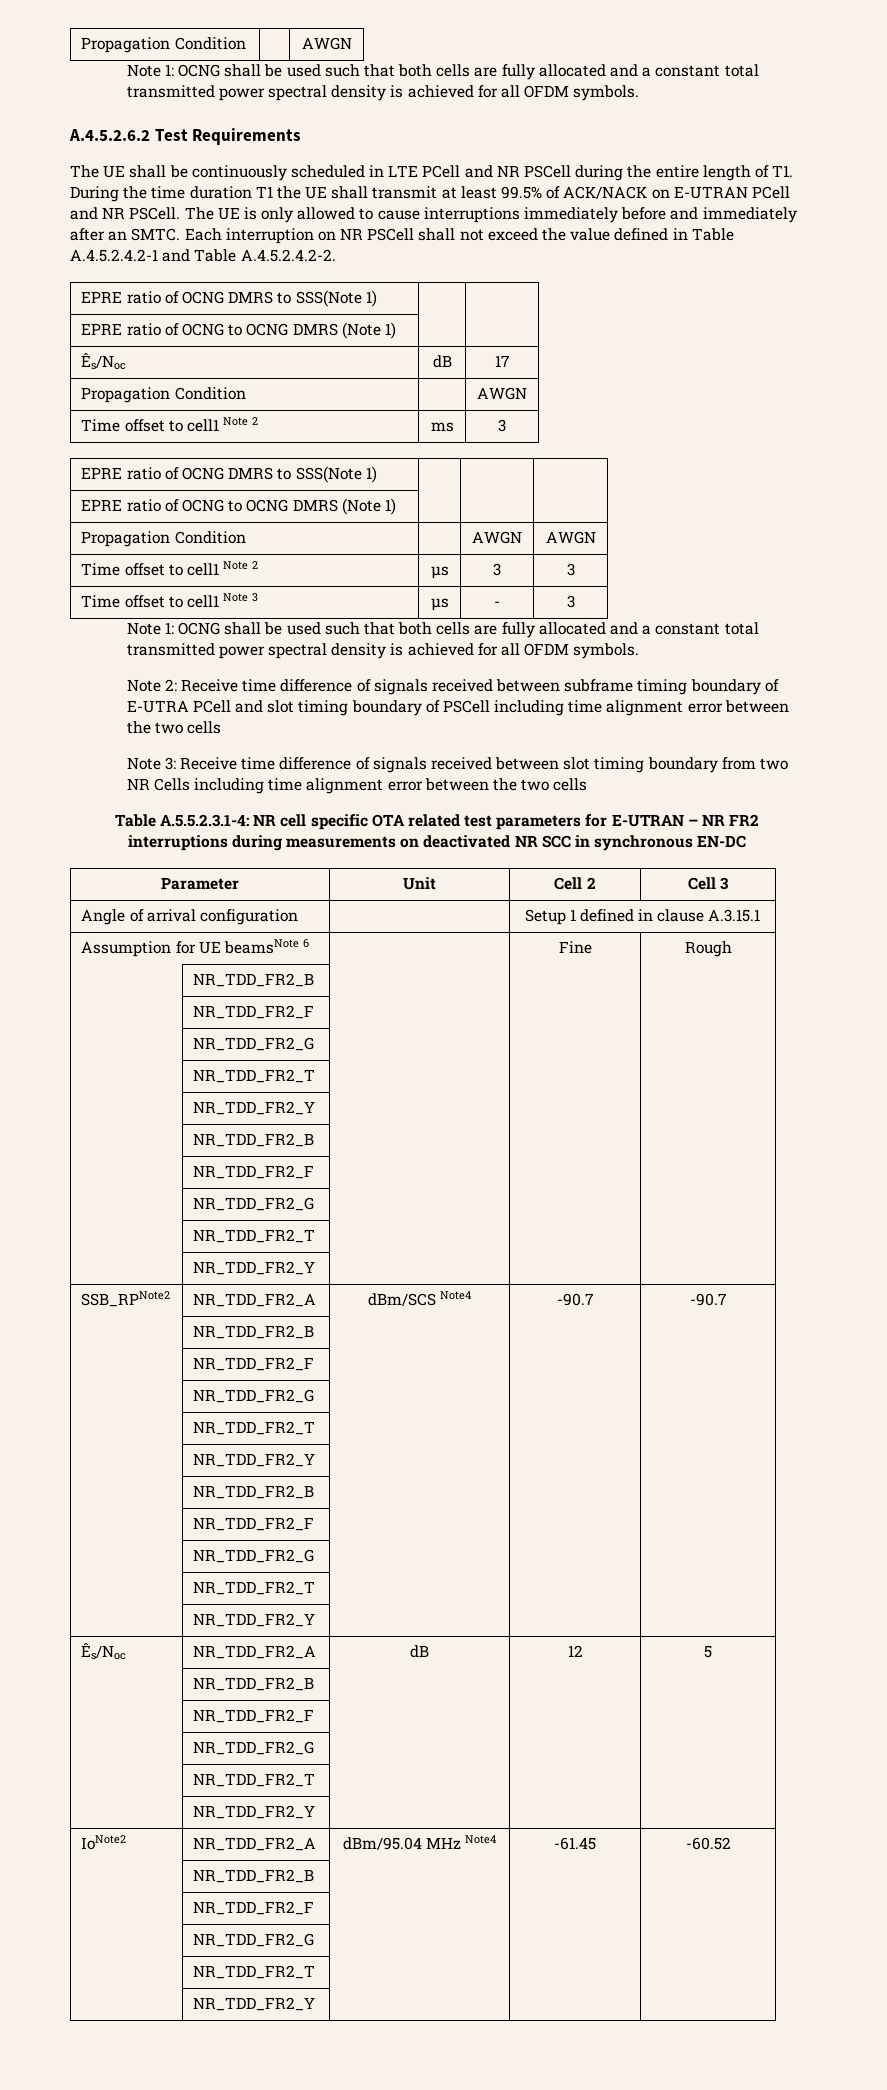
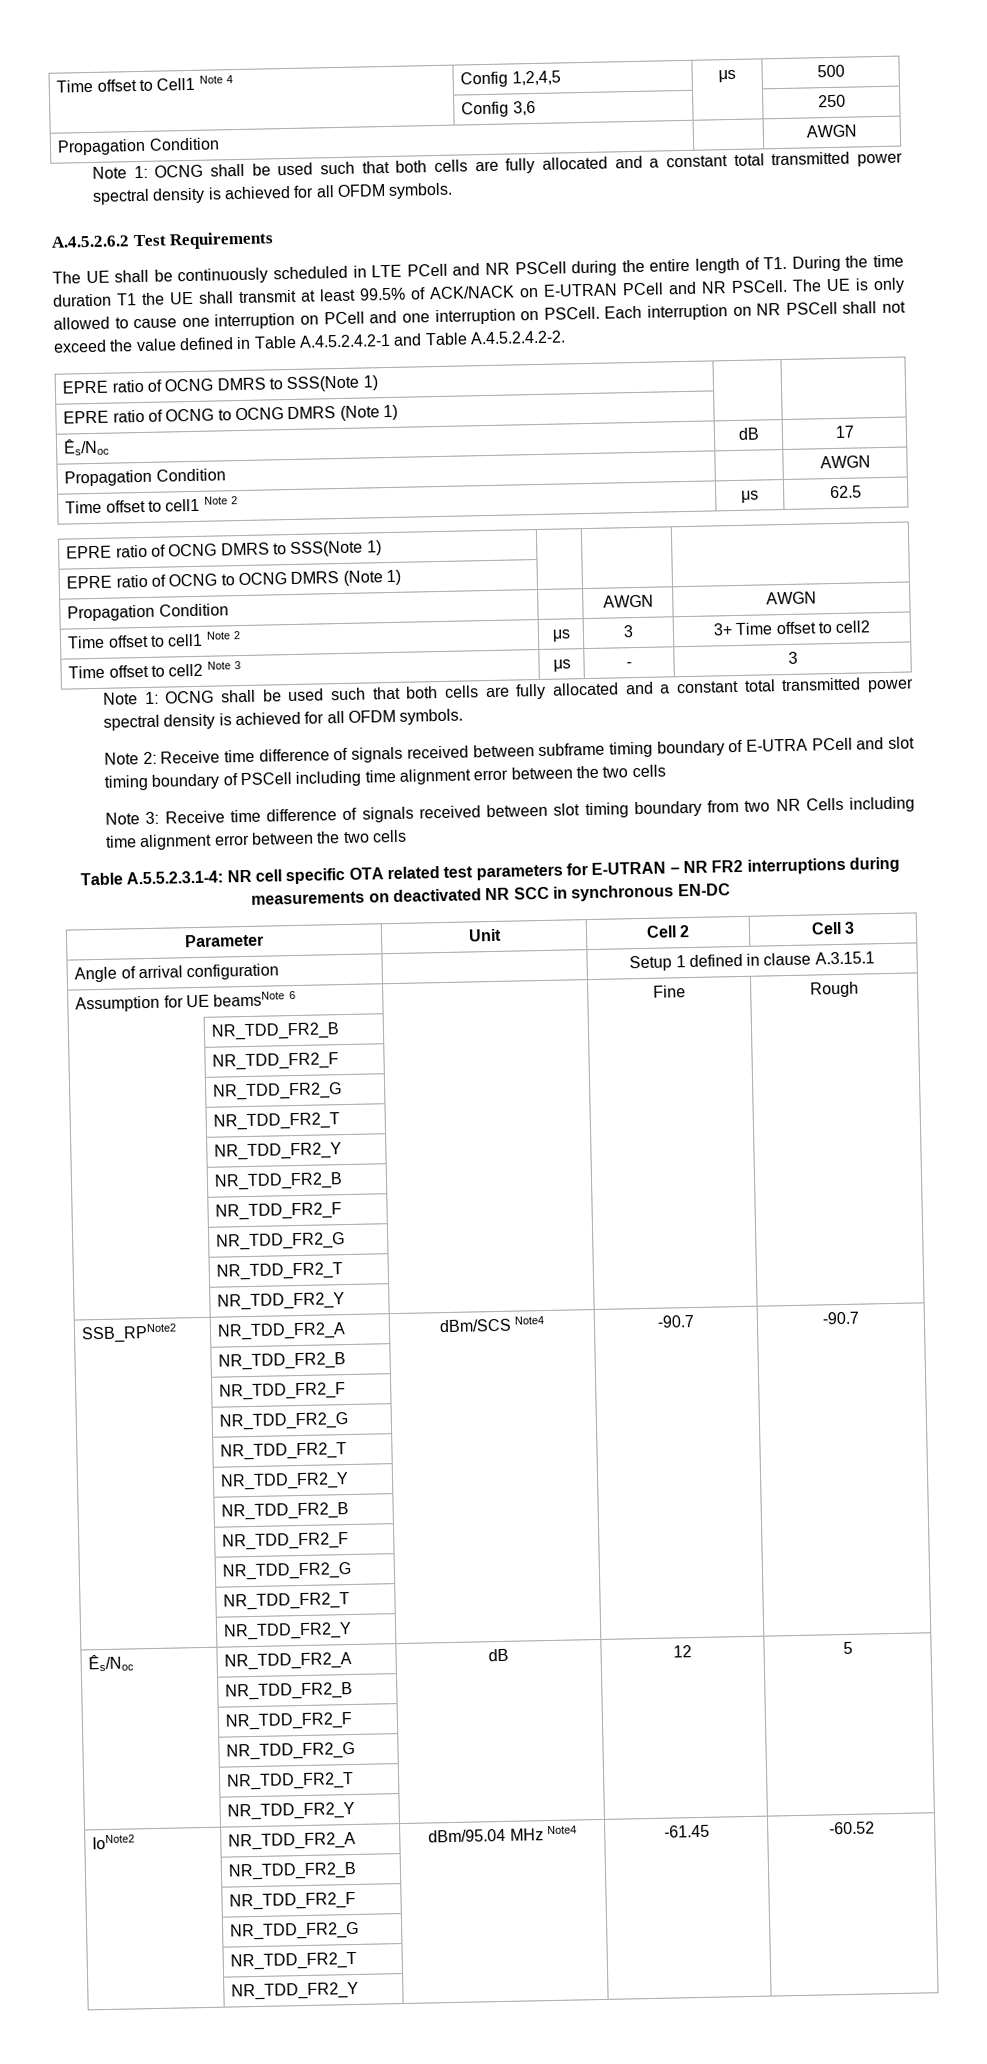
+ Time offset to Cell1 Note 4 | Config 1,2,4,5 | μs | 500
+ | Config 3,6 | | 250
- The UE is only allowed to cause interruptions immediately before and immediately after an SMTC.
+ The UE is only allowed to cause one interruption on PCell and one interruption on PSCell.
- Time offset to cell1 Note 2 | ms | 3
+ Time offset to cell1 Note 2 | μs | 62.5
- Time offset to cell1 Note 2 | μs | 3 | 3
- Time offset to cell1 Note 3 | μs | - | 3
+ Time offset to cell1 Note 2 | μs | 3 | 3+ Time offset to cell2
+ Time offset to cell2 Note 3 | μs | - | 3

